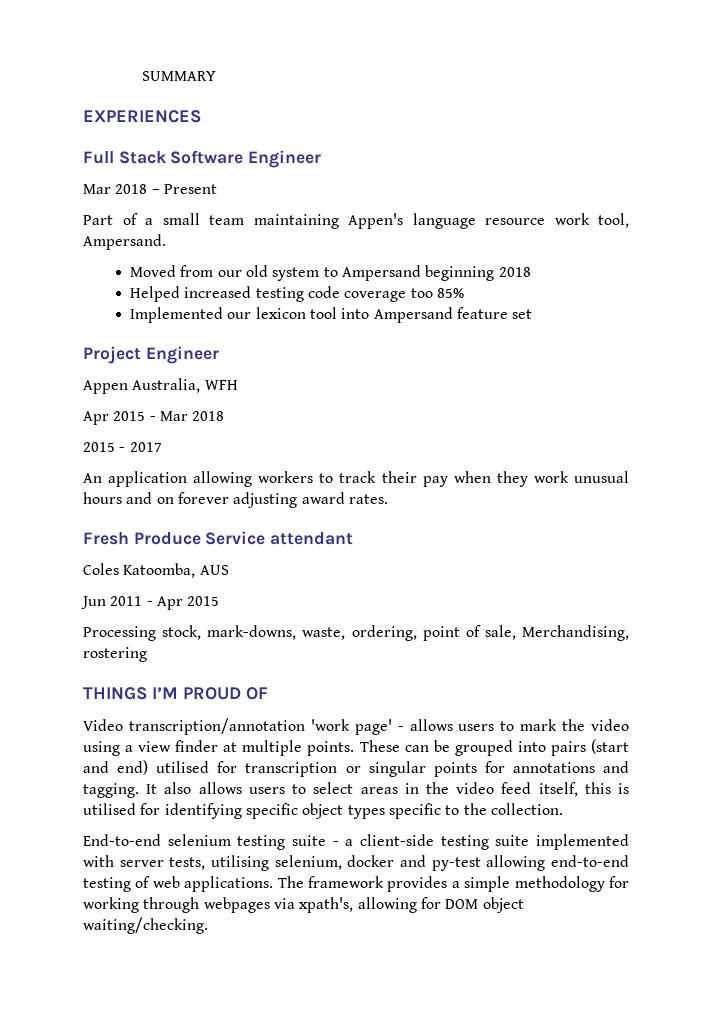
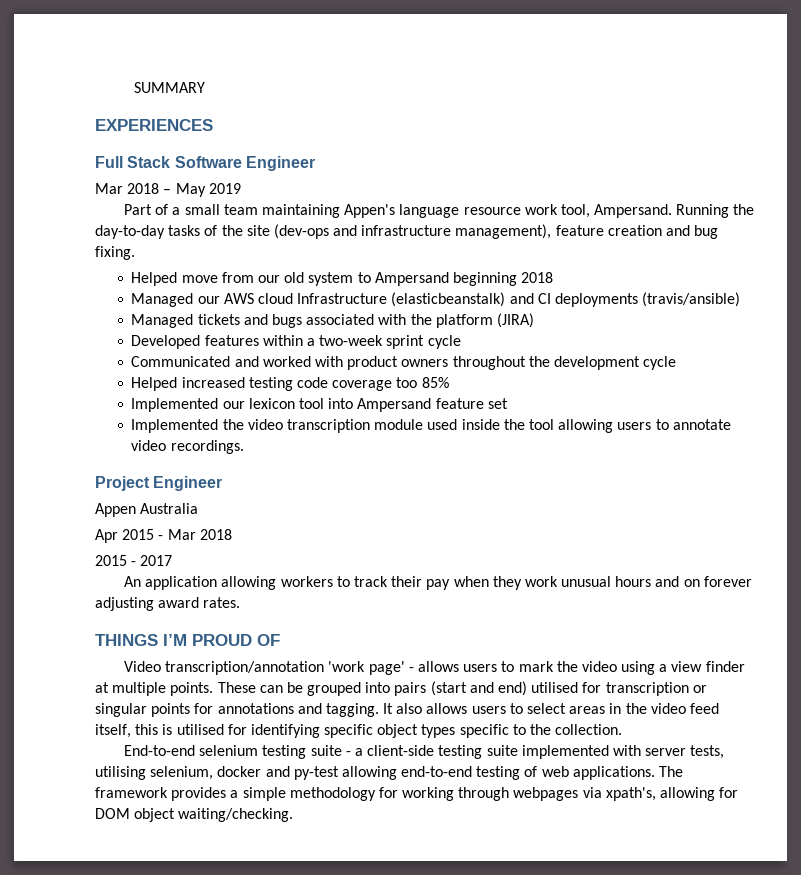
- Mar 2018 – Present
+ Mar 2018 – May 2019
- Part of a small team maintaining Appen's language resource work tool, Ampersand.
- Moved from our old system to Ampersand beginning 2018
+ Part of a small team maintaining Appen's language resource work tool, Ampersand. Running the day-to-day tasks of the site (dev-ops and infrastructure management), feature creation and bug fixing.
+ Helped move from our old system to Ampersand beginning 2018
+ Managed our AWS cloud Infrastructure (elasticbeanstalk) and CI deployments (travis/ansible)
+ Managed tickets and bugs associated with the platform (JIRA)
+ Developed features within a two-week sprint cycle
+ Communicated and worked with product owners throughout the development cycle
+ Implemented the video transcription module used inside the tool allowing users to annotate video recordings.
- Appen Australia, WFH
+ Appen Australia
- Fresh Produce Service attendant
- Coles Katoomba, AUS
- Jun 2011 - Apr 2015
- Processing stock, mark-downs, waste, ordering, point of sale, Merchandising, rostering

